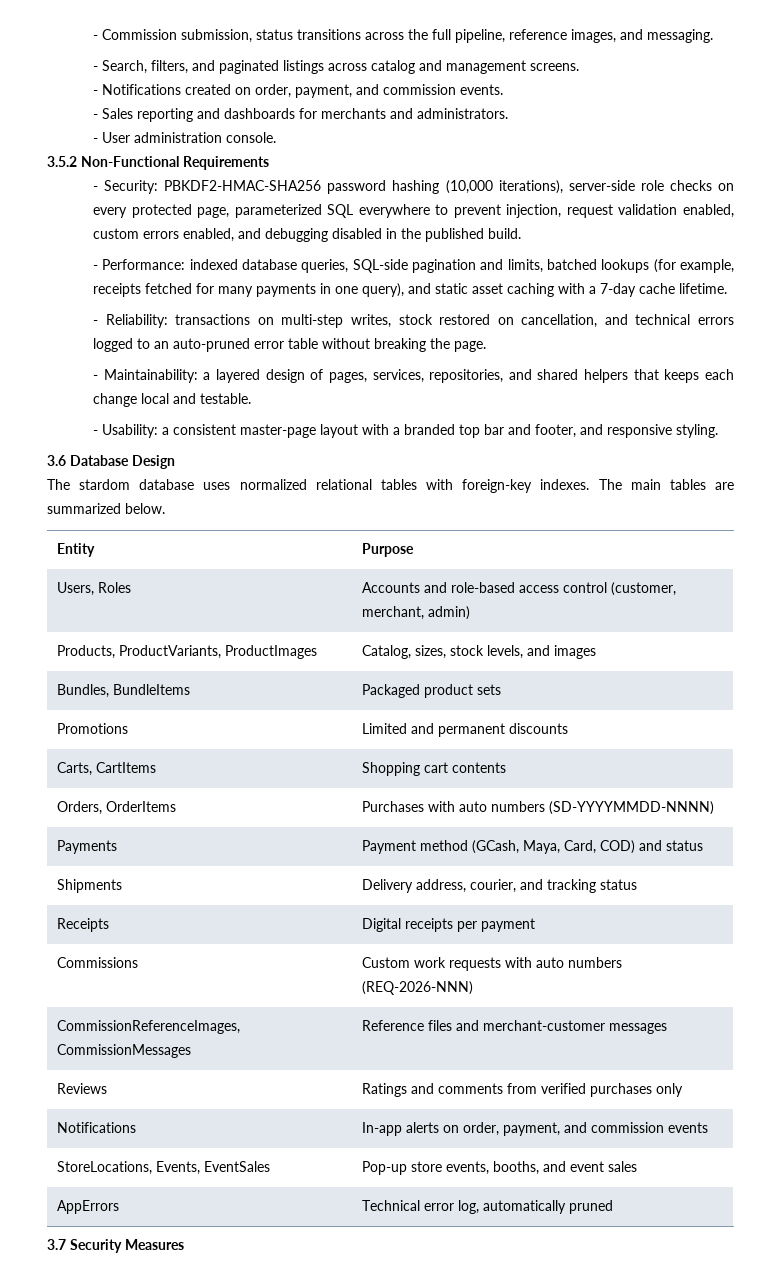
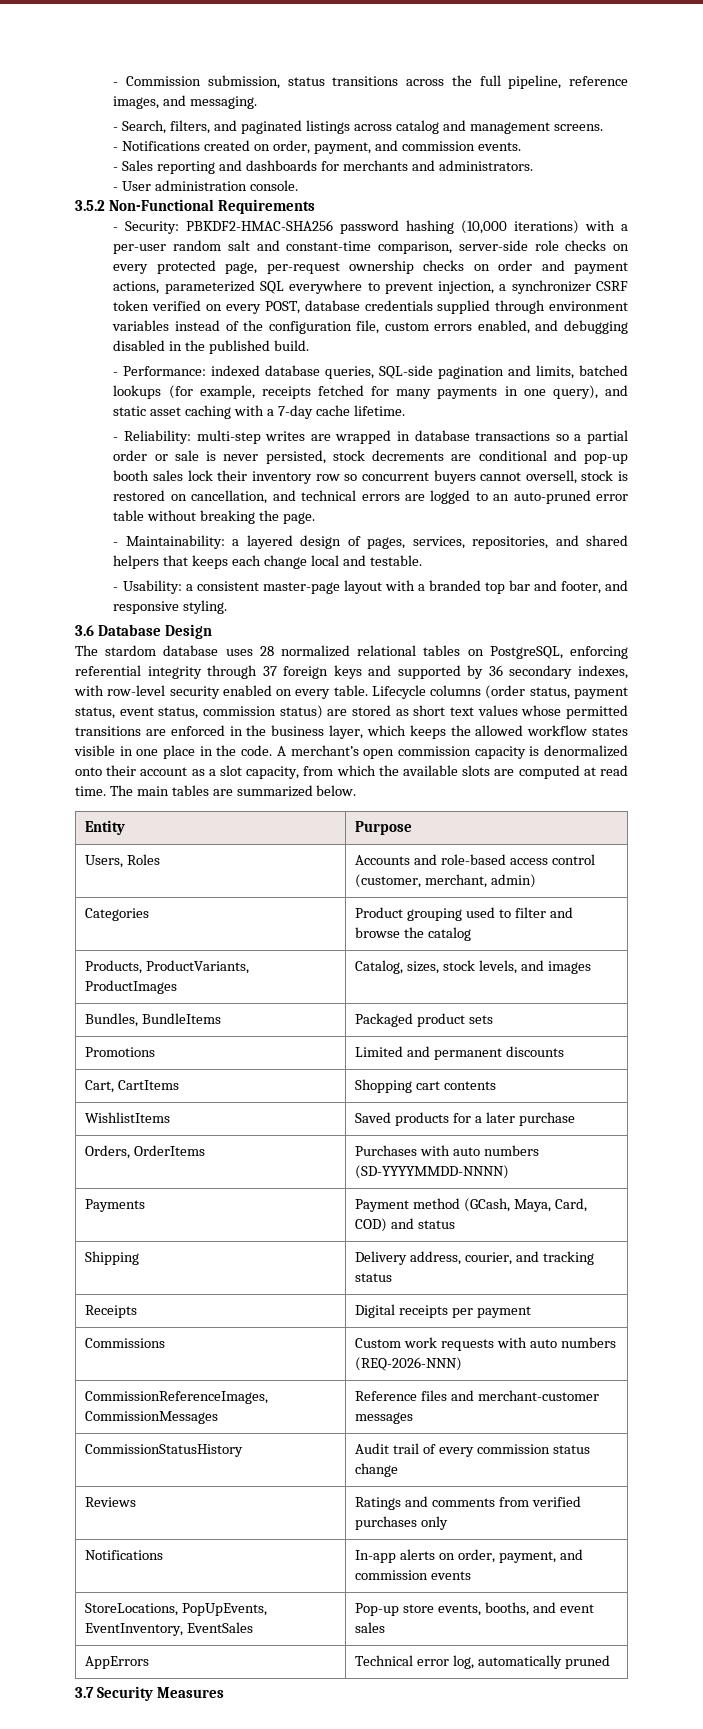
- - Security: PBKDF2-HMAC-SHA256 password hashing (10,000 iterations), server-side role checks on every protected page, parameterized SQL everywhere to prevent injection, request validation enabled, custom errors enabled, and debugging disabled in the published build.
+ - Security: PBKDF2-HMAC-SHA256 password hashing (10,000 iterations) with a per-user random salt and constant-time comparison, server-side role checks on every protected page, per-request ownership checks on order and payment actions, parameterized SQL everywhere to prevent injection, a synchronizer CSRF token verified on every POST, database credentials supplied through environment variables instead of the configuration file, custom errors enabled, and debugging disabled in the published build.
- - Reliability: transactions on multi-step writes, stock restored on cancellation, and technical errors logged to an auto-pruned error table without breaking the page.
+ - Reliability: multi-step writes are wrapped in database transactions so a partial order or sale is never persisted, stock decrements are conditional and pop-up booth sales lock their inventory row so concurrent buyers cannot oversell, stock is restored on cancellation, and technical errors are logged to an auto-pruned error table without breaking the page.
- The stardom database uses normalized relational tables with foreign-key indexes.
+ The stardom database uses 28 normalized relational tables on PostgreSQL, enforcing referential integrity through 37 foreign keys and supported by 36 secondary indexes, with row-level security enabled on every table. Lifecycle columns (order status, payment status, event status, commission status) are stored as short text values whose permitted transitions are enforced in the business layer, which keeps the allowed workflow states visible in one place in the code. A merchant’s open commission capacity is denormalized onto their account as a slot capacity, from which the available slots are computed at read time.
+ Categories | Product grouping used to filter and browse the catalog
- Carts, CartItems | Shopping cart contents
+ Cart, CartItems | Shopping cart contents
+ WishlistItems | Saved products for a later purchase
- Shipments | Delivery address, courier, and tracking status
+ Shipping | Delivery address, courier, and tracking status
+ CommissionStatusHistory | Audit trail of every commission status change
- StoreLocations, Events, EventSales | Pop-up store events, booths, and event sales
+ StoreLocations, PopUpEvents, EventInventory, EventSales | Pop-up store events, booths, and event sales

